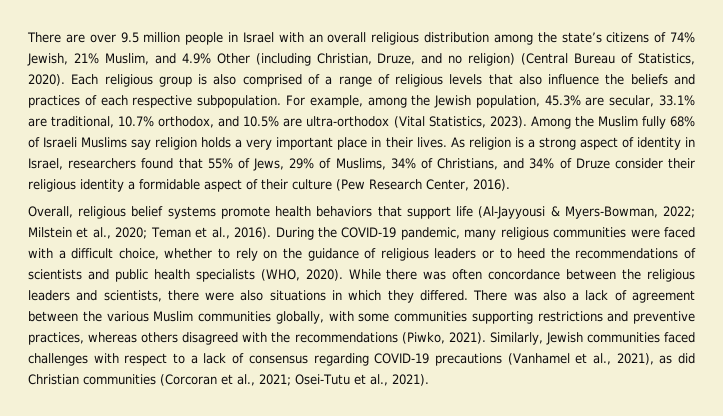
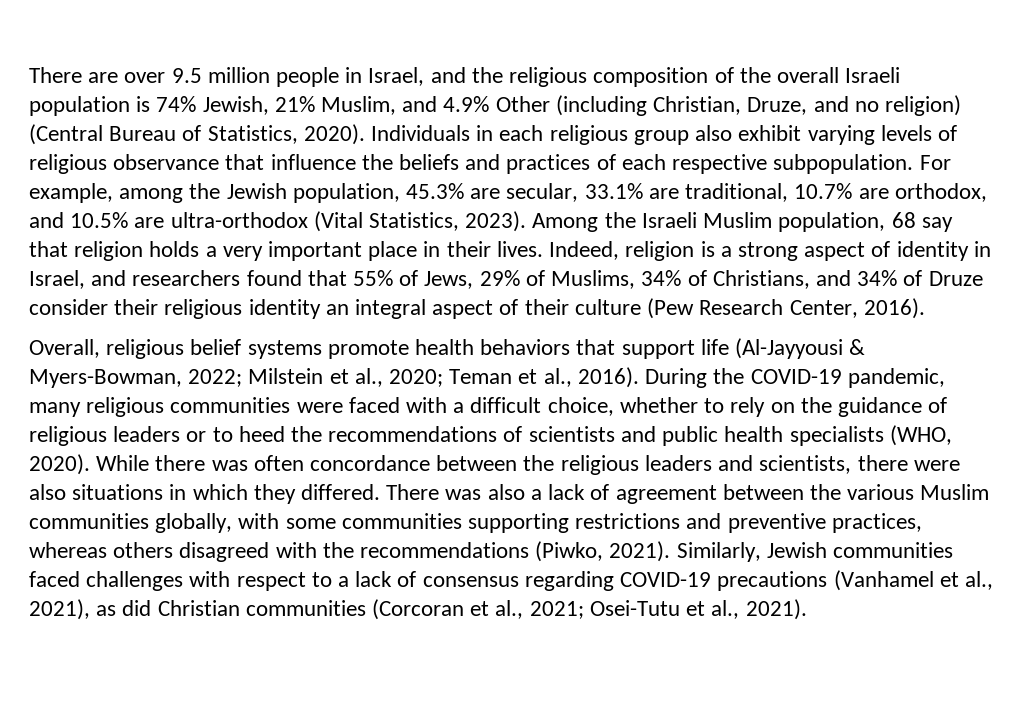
- There are over 9.5 million people in Israel with an overall religious distribution among the state’s citizens of 74% Jewish, 21% Muslim, and 4.9% Other (including Christian, Druze, and no religion) (Central Bureau of Statistics, 2020).
+ There are over 9.5 million people in Israel, and the religious composition of the overall Israeli population is 74% Jewish, 21% Muslim, and 4.9% Other (including Christian, Druze, and no religion) (Central Bureau of Statistics, 2020).
- Each religious group is also comprised of a range of religious levels that also influence the beliefs and practices of each respective subpopulation.
+ Individuals in each religious group also exhibit varying levels of religious observance that influence the beliefs and practices of each respective subpopulation.
- For example, among the Jewish population, 45.3% are secular, 33.1% are traditional, 10.7% orthodox, and 10.5% are ultra-orthodox (Vital Statistics, 2023).
+ For example, among the Jewish population, 45.3% are secular, 33.1% are traditional, 10.7% are orthodox, and 10.5% are ultra-orthodox (Vital Statistics, 2023).
- Among the Muslim fully 68% of Israeli Muslims say religion holds a very important place in their lives.
+ Among the Israeli Muslim population, 68 say that religion holds a very important place in their lives.
- As religion is a strong aspect of identity in Israel, researchers found that 55% of Jews, 29% of Muslims, 34% of Christians, and 34% of Druze consider their religious identity a formidable aspect of their culture (Pew Research Center, 2016).
+ Indeed, religion is a strong aspect of identity in Israel, and researchers found that 55% of Jews, 29% of Muslims, 34% of Christians, and 34% of Druze consider their religious identity an integral aspect of their culture (Pew Research Center, 2016).

